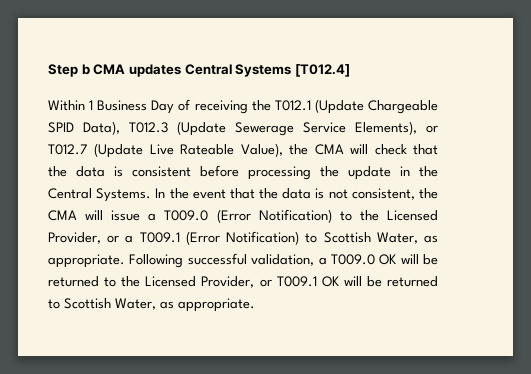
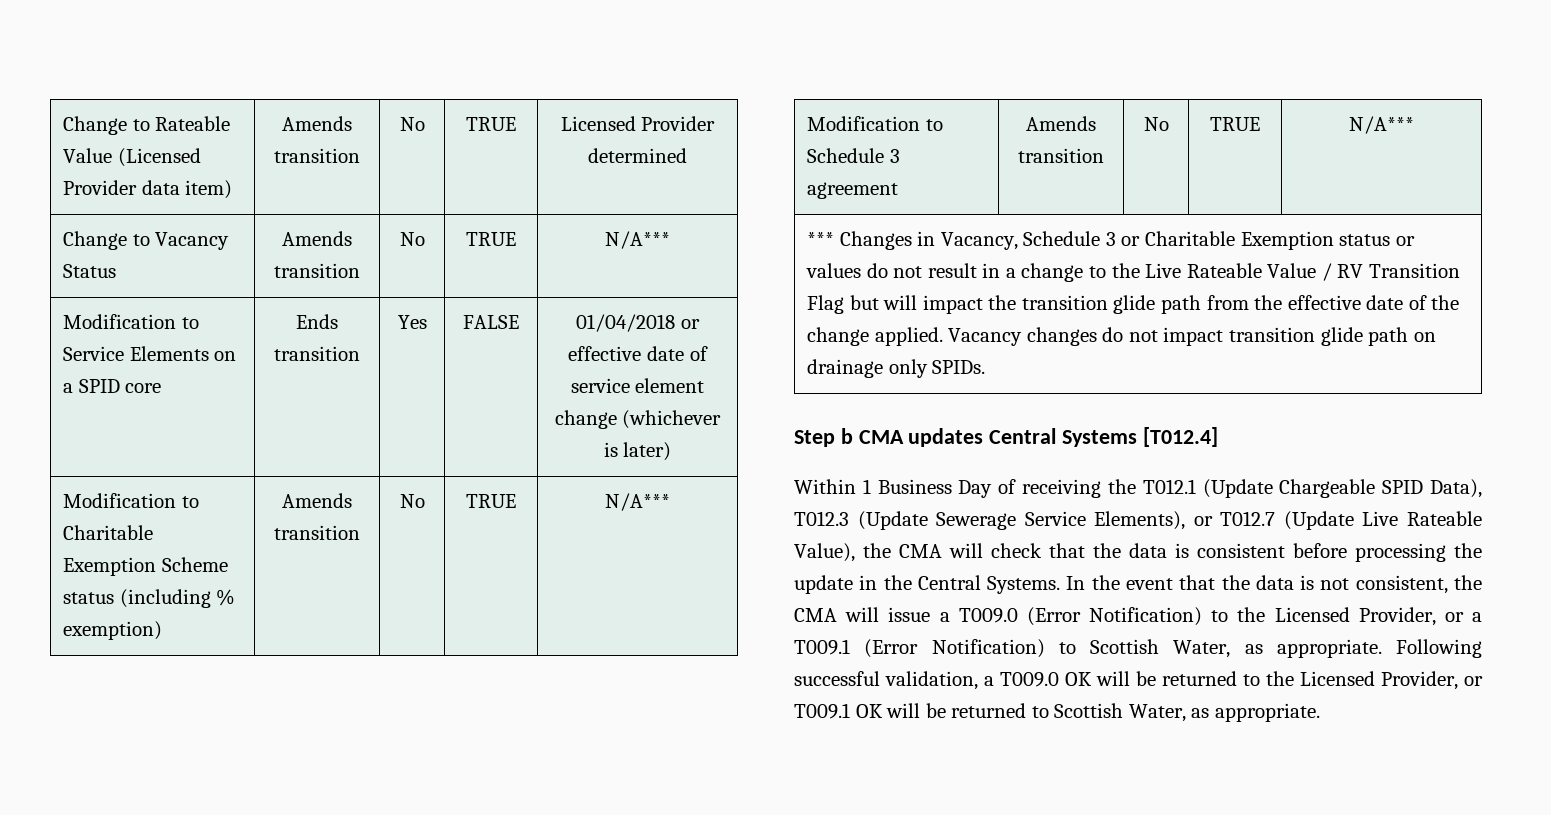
+ Change to Rateable Value (Licensed Provider data item) | Amends transition | No | TRUE | Licensed Provider determined
+ Change to Vacancy Status | Amends transition | No | TRUE | N/A***
+ Modification to Service Elements on a SPID core | Ends transition | Yes | FALSE | 01/04/2018 or effective date of service element change (whichever is later)
+ Modification to Charitable Exemption Scheme status (including % exemption) | Amends transition | No | TRUE | N/A***
+ Modification to Schedule 3 agreement | Amends transition | No | TRUE | N/A***
+ *** Changes in Vacancy, Schedule 3 or Charitable Exemption status or values do not result in a change to the Live Rateable Value / RV Transition Flag but will impact the transition glide path from the effective date of the change applied. Vacancy changes do not impact transition glide path on drainage only SPIDs.

